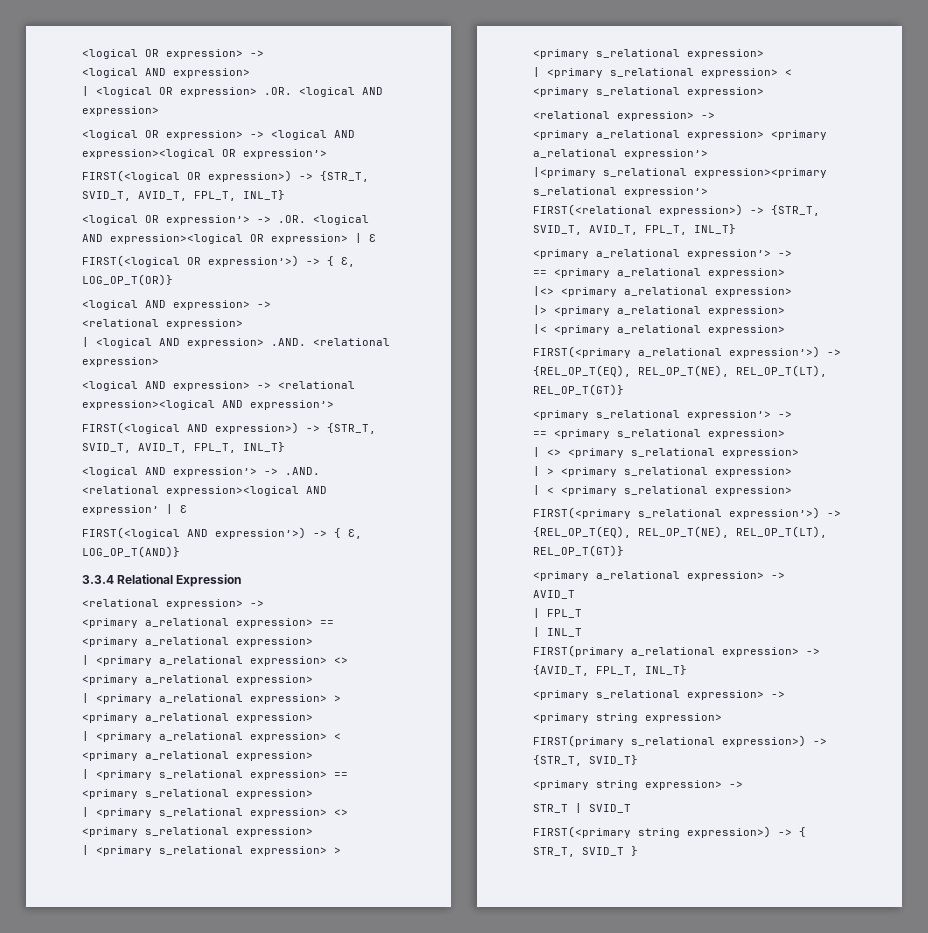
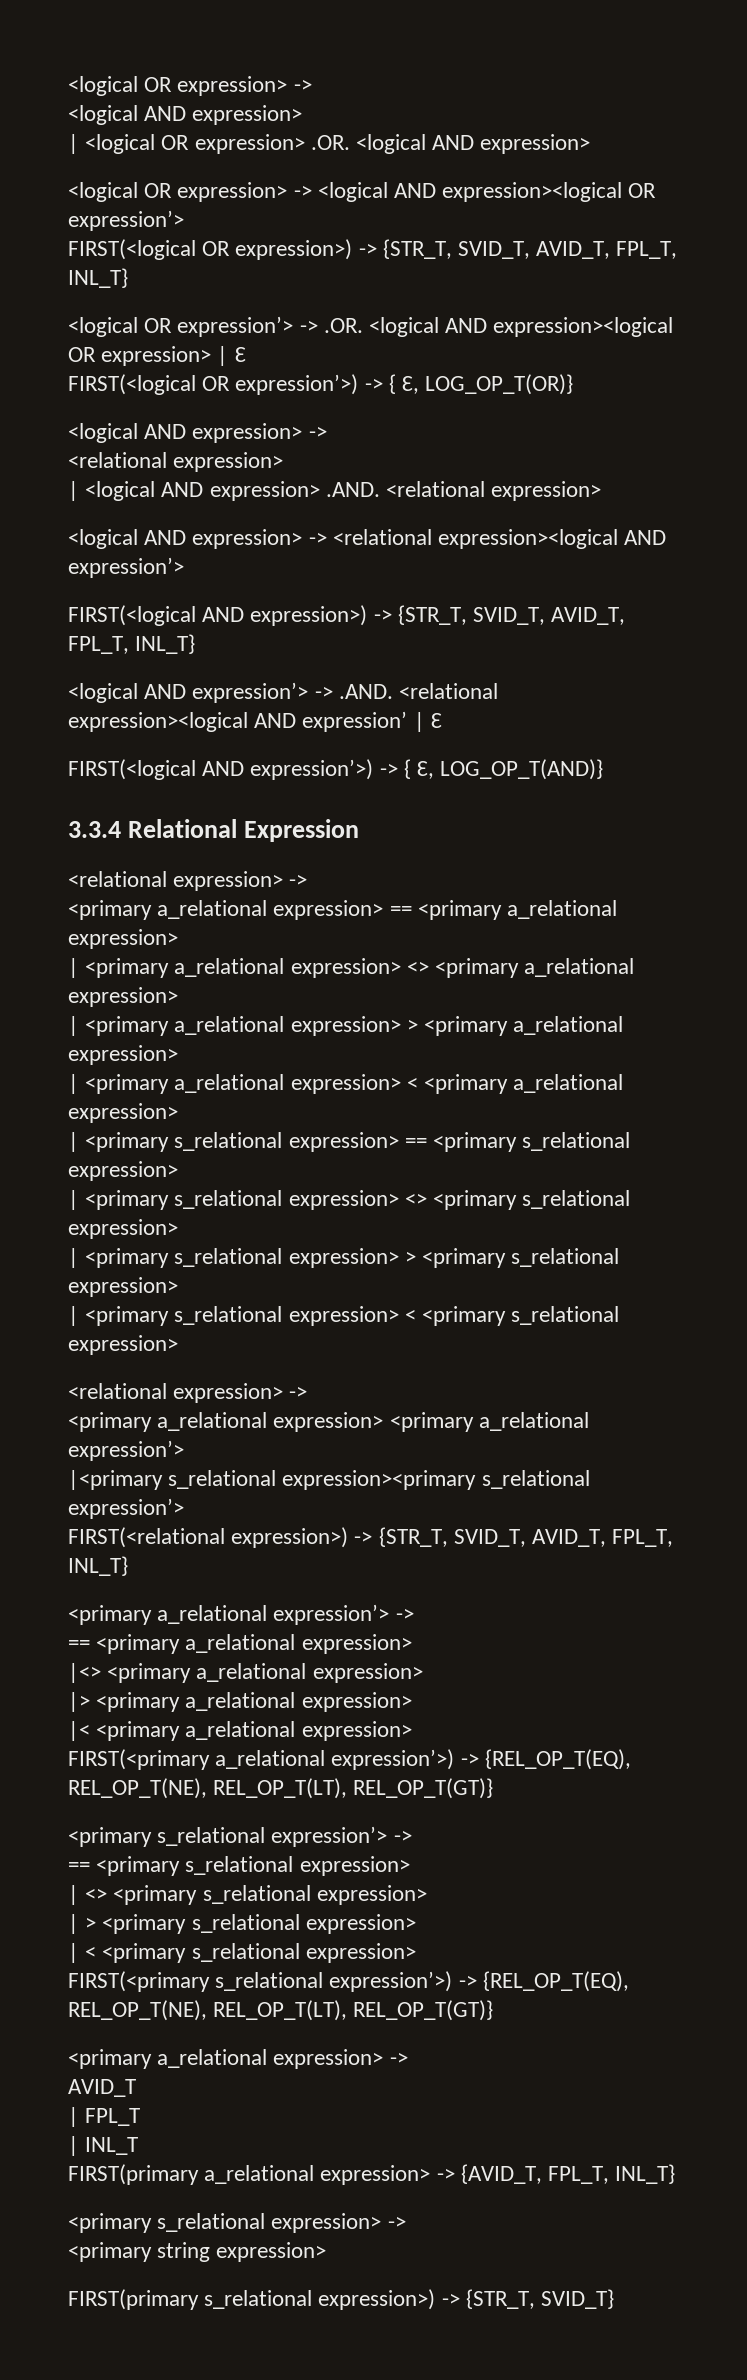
- <primary string expression> ->
- STR_T | SVID_T
- FIRST(<primary string expression>) -> { STR_T, SVID_T }

